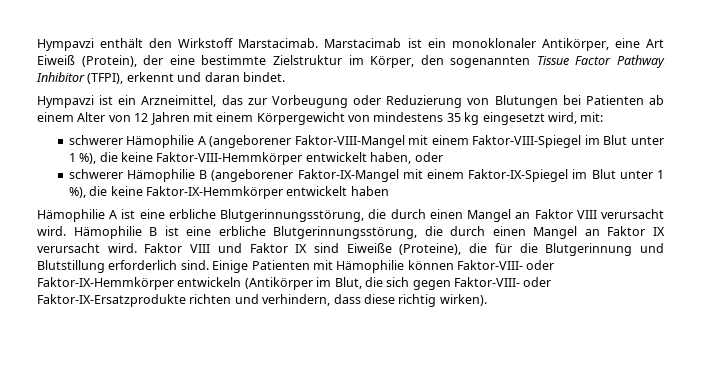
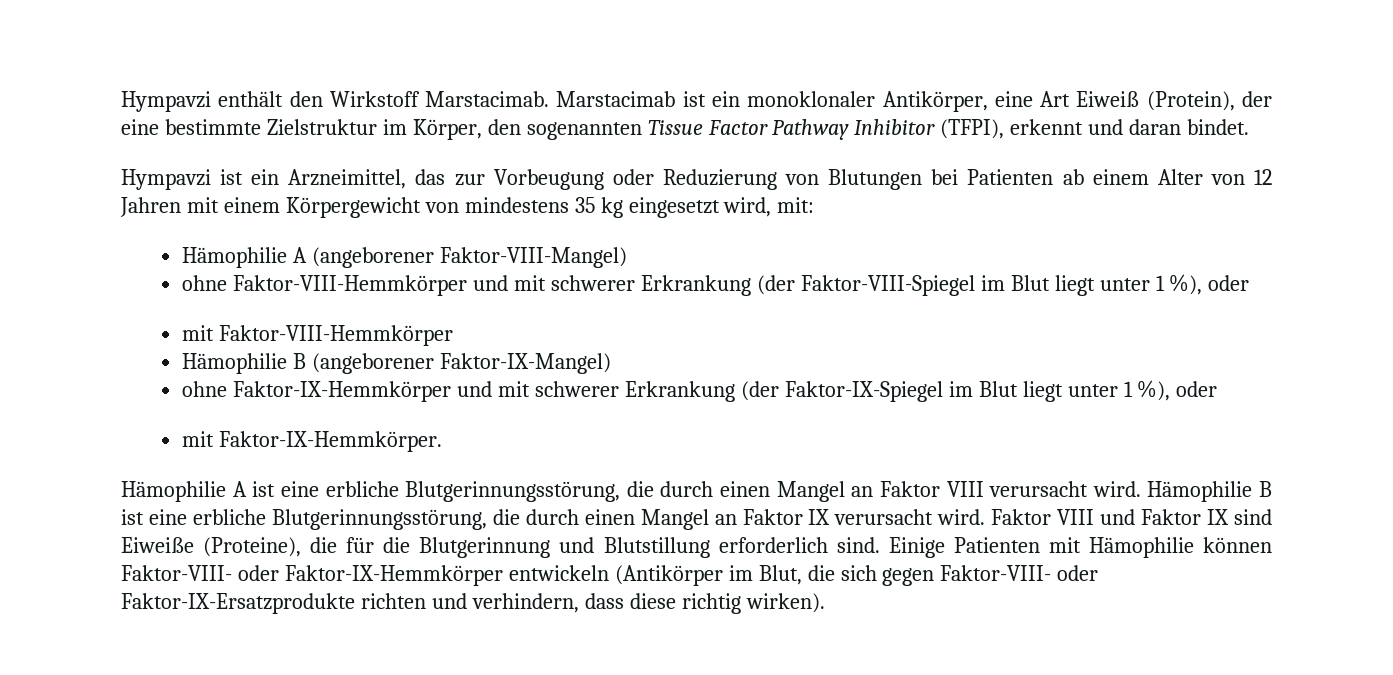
- schwerer Hämophilie A (angeborener Faktor-VIII-Mangel mit einem Faktor-VIII-Spiegel im Blut unter 1 %), die keine Faktor-VIII-Hemmkörper entwickelt haben, oder
- schwerer Hämophilie B (angeborener Faktor-IX-Mangel mit einem Faktor-IX-Spiegel im Blut unter 1 %), die keine Faktor-IX-Hemmkörper entwickelt haben
+ Hämophilie A (angeborener Faktor-VIII-Mangel)
+ ohne Faktor-VIII-Hemmkörper und mit schwerer Erkrankung (der Faktor-VIII-Spiegel im Blut liegt unter 1 %), oder
+ mit Faktor-VIII-Hemmkörper
+ Hämophilie B (angeborener Faktor-IX-Mangel)
+ ohne Faktor-IX-Hemmkörper und mit schwerer Erkrankung (der Faktor-IX-Spiegel im Blut liegt unter 1 %), oder
+ mit Faktor-IX-Hemmkörper.

